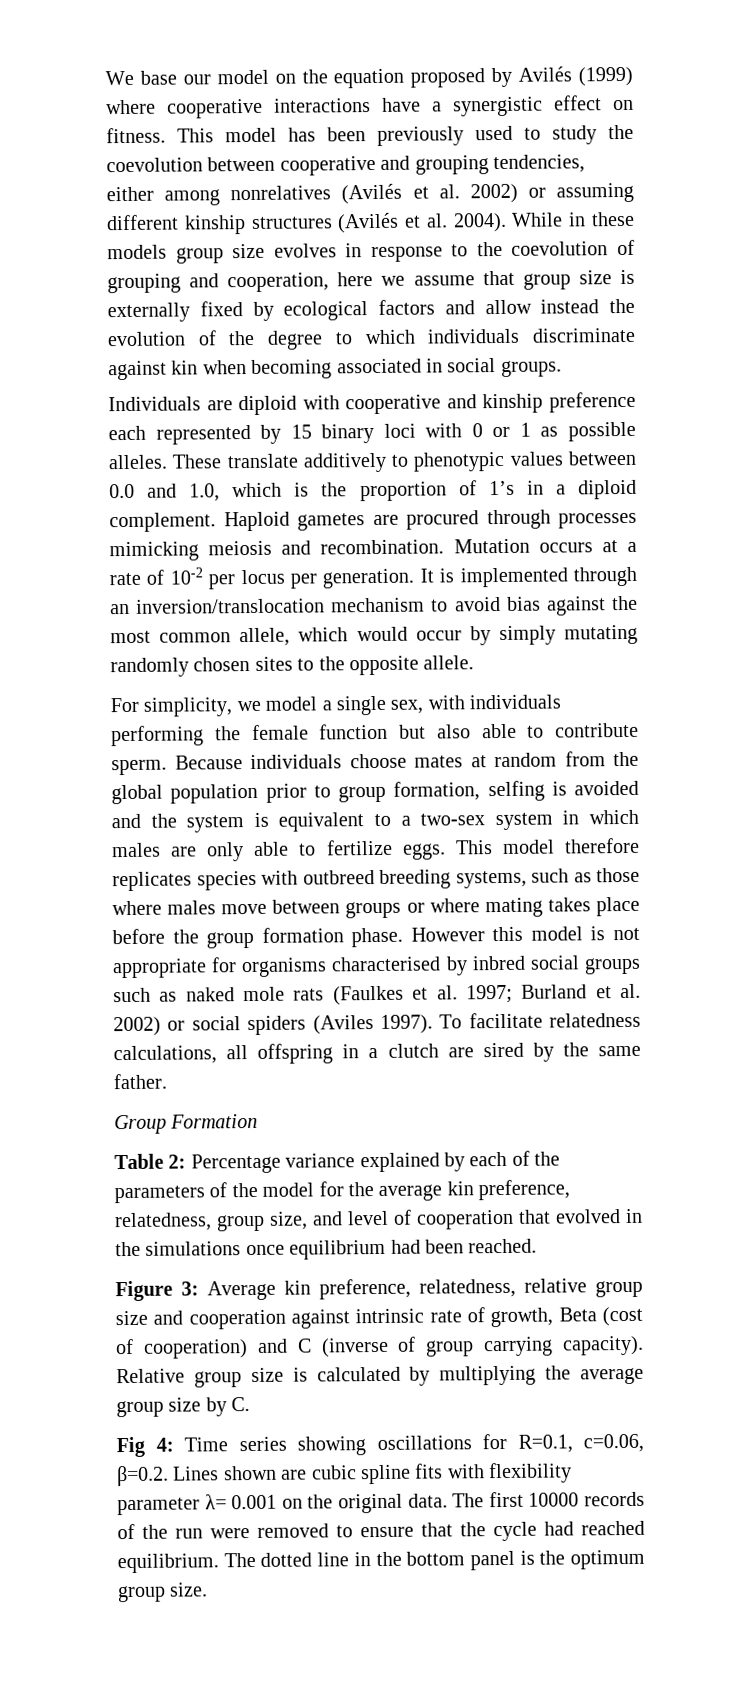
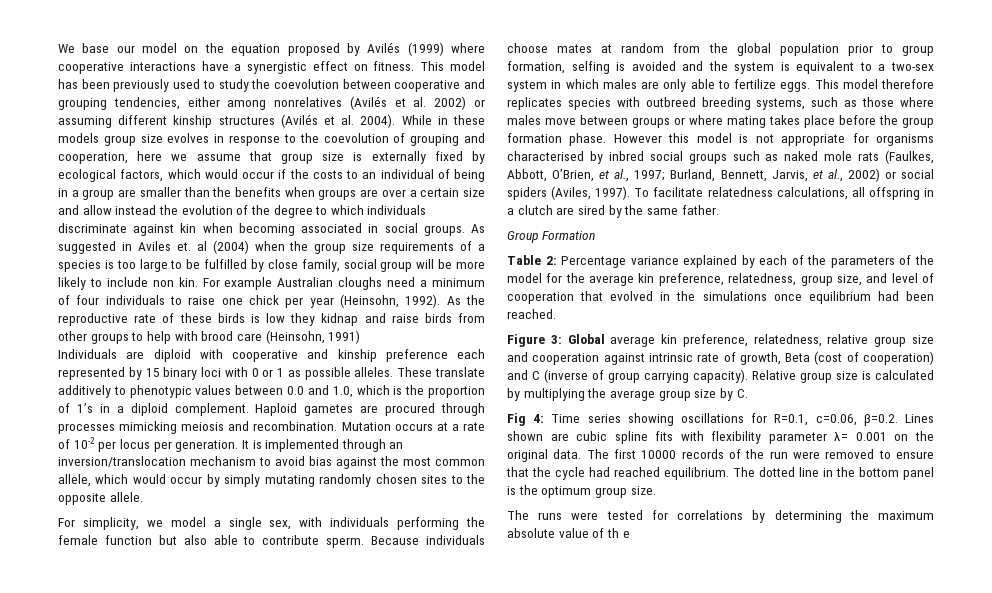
- While in these models group size evolves in response to the coevolution of grouping and cooperation, here we assume that group size is externally fixed by ecological factors and allow instead the evolution of the degree to which individuals discriminate against kin when becoming associated in social groups.
+ While in these models group size evolves in response to the coevolution of grouping and cooperation, here we assume that group size is externally fixed by ecological factors, which would occur if the costs to an individual of being in a group are smaller than the benefits when groups are over a certain size and allow instead the evolution of the degree to which individuals discriminate against kin when becoming associated in social groups. As suggested in Aviles et. al (2004) when the group size requirements of a species is too large to be fulfilled by close family, social group will be more likely to include non kin. For example Australian cloughs need a minimum of four individuals to raise one chick per year (Heinsohn, 1992). As the reproductive rate of these birds is low they kidnap and raise birds from other groups to help with brood care (Heinsohn, 1991)
- However this model is not appropriate for organisms characterised by inbred social groups such as naked mole rats (Faulkes et al. 1997; Burland et al. 2002) or social spiders (Aviles 1997).
+ However this model is not appropriate for organisms characterised by inbred social groups such as naked mole rats (Faulkes, Abbott, O’Brien, et al., 1997; Burland, Bennett, Jarvis, et al., 2002) or social spiders (Aviles, 1997).
- Figure 3: Average kin preference, relatedness, relative group size and cooperation against intrinsic rate of growth, Beta (cost of cooperation) and C (inverse of group carrying capacity).
+ Figure 3: Global average kin preference, relatedness, relative group size and cooperation against intrinsic rate of growth, Beta (cost of cooperation) and C (inverse of group carrying capacity).
+ The runs were tested for correlations by determining the maximum absolute value of th e

